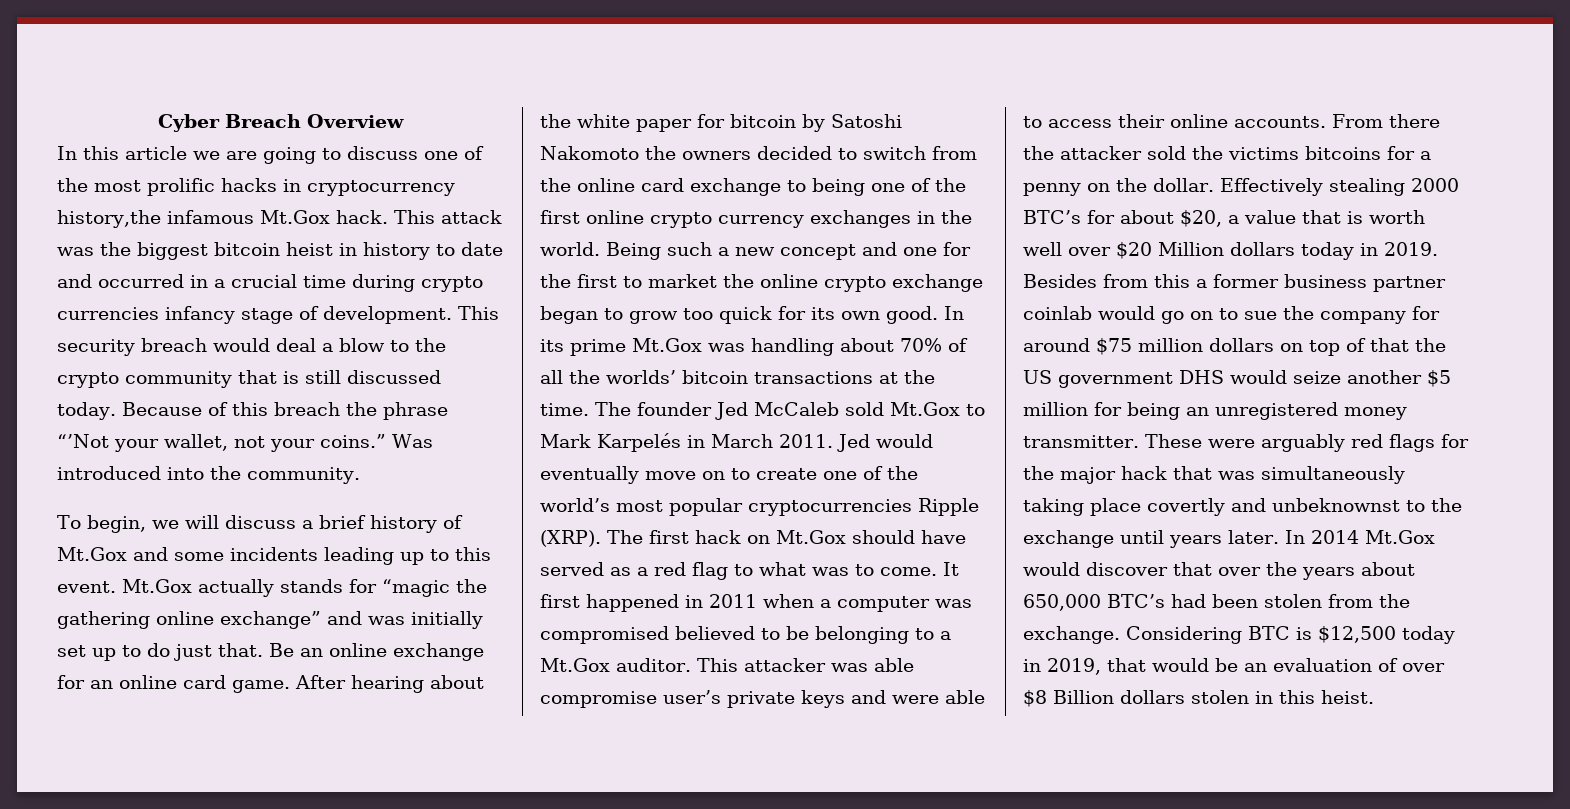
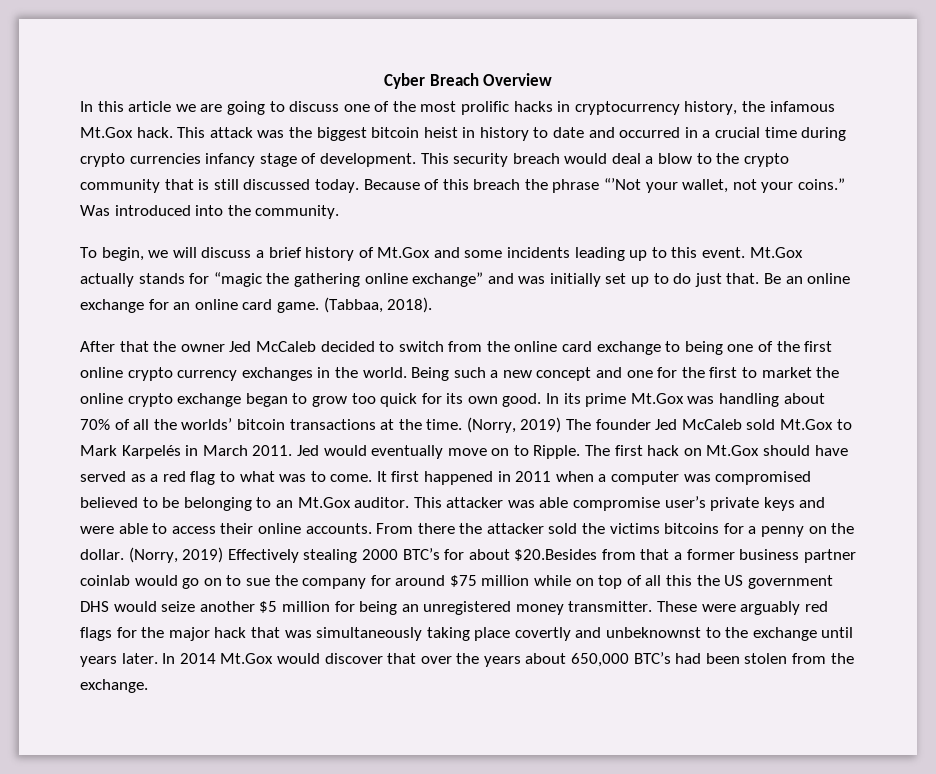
- In this article we are going to discuss one of the most prolific hacks in cryptocurrency history,the infamous Mt.Gox hack.
+ In this article we are going to discuss one of the most prolific hacks in cryptocurrency history, the infamous Mt.Gox hack.
- After hearing about the white paper for bitcoin by Satoshi Nakomoto the owners decided to switch from the online card exchange to being one of the first online crypto currency exchanges in the world.
+ (Tabbaa, 2018).
+ After that the owner Jed McCaleb decided to switch from the online card exchange to being one of the first online crypto currency exchanges in the world.
- The founder Jed McCaleb sold Mt.Gox to Mark Karpelés in March 2011.
+ (Norry, 2019) The founder Jed McCaleb sold Mt.Gox to Mark Karpelés in March 2011.
- Jed would eventually move on to create one of the world’s most popular cryptocurrencies Ripple (XRP).
+ Jed would eventually move on to Ripple.
- It first happened in 2011 when a computer was compromised believed to be belonging to a Mt.Gox auditor.
+ It first happened in 2011 when a computer was compromised believed to be belonging to an Mt.Gox auditor.
- Effectively stealing 2000 BTC’s for about $20, a value that is worth well over $20 Million dollars today in 2019. Besides from this a former business partner coinlab would go on to sue the company for around $75 million dollars on top of that the US government DHS would seize another $5 million for being an unregistered money transmitter.
+ (Norry, 2019) Effectively stealing 2000 BTC’s for about $20.Besides from that a former business partner coinlab would go on to sue the company for around $75 million while on top of all this the US government DHS would seize another $5 million for being an unregistered money transmitter.
- Considering BTC is $12,500 today in 2019, that would be an evaluation of over $8 Billion dollars stolen in this heist.

